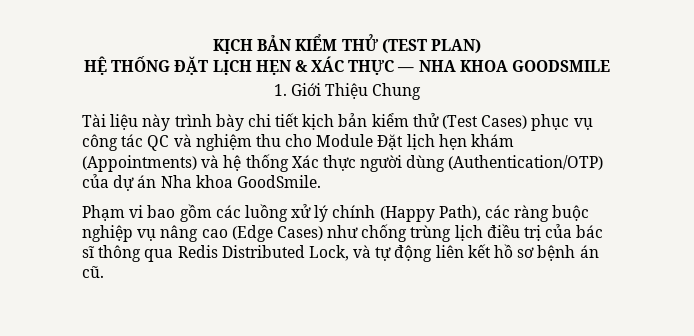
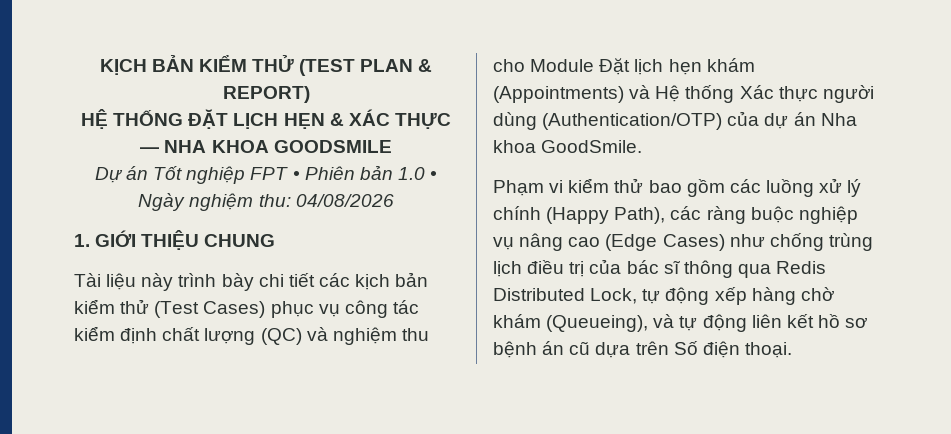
- KỊCH BẢN KIỂM THỬ (TEST PLAN)
+ KỊCH BẢN KIỂM THỬ (TEST PLAN & REPORT)
- 1. Giới Thiệu Chung
+ Dự án Tốt nghiệp FPT • Phiên bản 1.0 • Ngày nghiệm thu: 04/08/2026
+ 1. GIỚI THIỆU CHUNG
- Tài liệu này trình bày chi tiết kịch bản kiểm thử (Test Cases) phục vụ công tác QC và nghiệm thu cho Module Đặt lịch hẹn khám (Appointments) và hệ thống Xác thực người dùng (Authentication/OTP) của dự án Nha khoa GoodSmile.
+ Tài liệu này trình bày chi tiết các kịch bản kiểm thử (Test Cases) phục vụ công tác kiểm định chất lượng (QC) và nghiệm thu cho Module Đặt lịch hẹn khám (Appointments) và Hệ thống Xác thực người dùng (Authentication/OTP) của dự án Nha khoa GoodSmile.
- Phạm vi bao gồm các luồng xử lý chính (Happy Path), các ràng buộc nghiệp vụ nâng cao (Edge Cases) như chống trùng lịch điều trị của bác sĩ thông qua Redis Distributed Lock, và tự động liên kết hồ sơ bệnh án cũ.
+ Phạm vi kiểm thử bao gồm các luồng xử lý chính (Happy Path), các ràng buộc nghiệp vụ nâng cao (Edge Cases) như chống trùng lịch điều trị của bác sĩ thông qua Redis Distributed Lock, tự động xếp hàng chờ khám (Queueing), và tự động liên kết hồ sơ bệnh án cũ dựa trên Số điện thoại.

